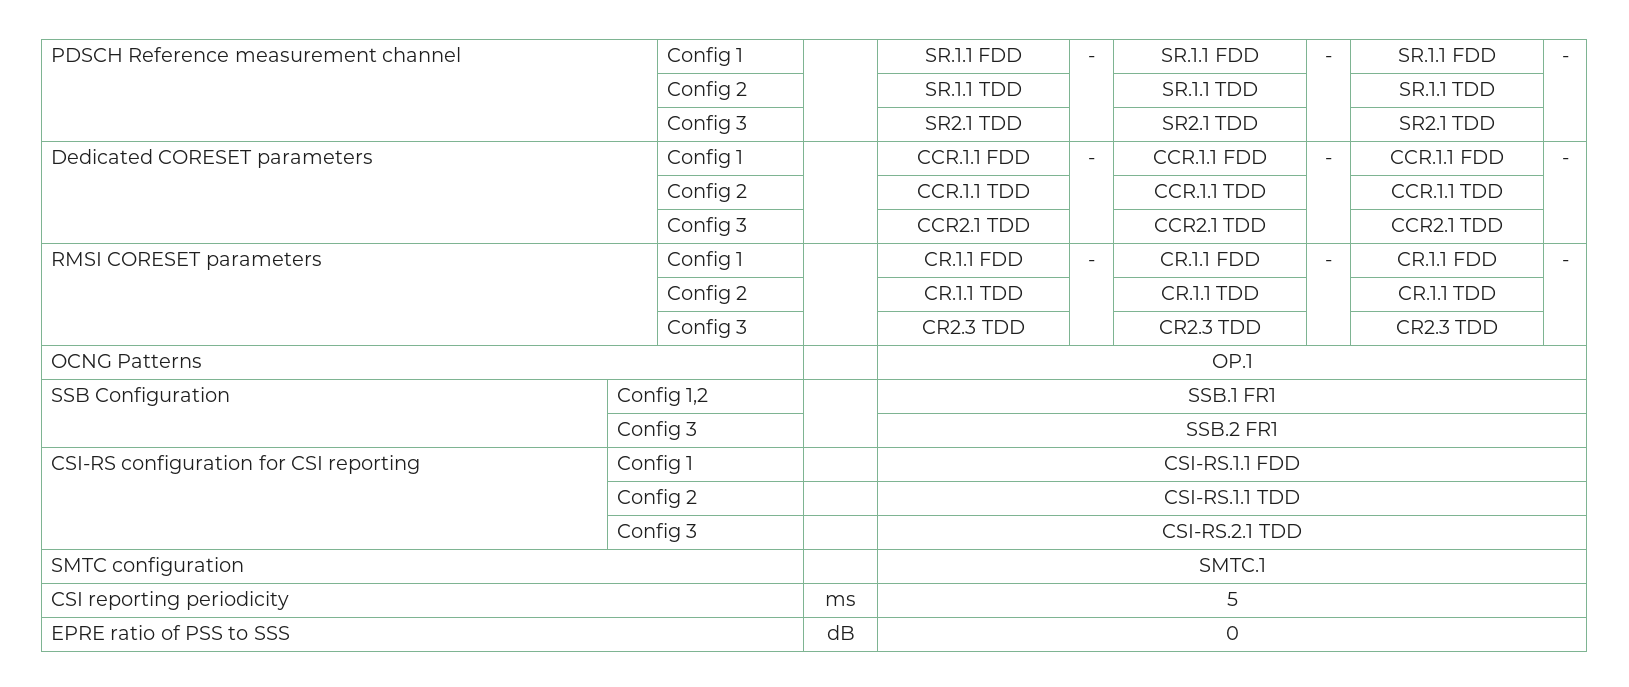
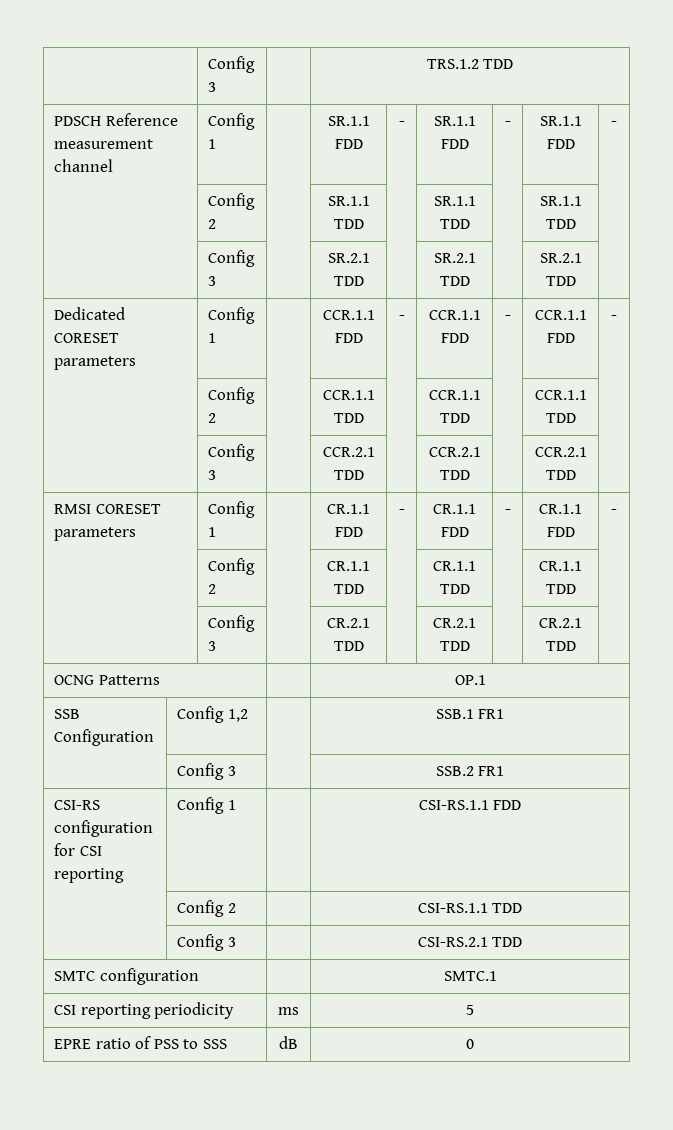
+ | Config 3 | | TRS.1.2 TDD
- | Config 3 | | SR2.1 TDD | | SR2.1 TDD | | SR2.1 TDD |
+ | Config 3 | | SR.2.1 TDD | | SR.2.1 TDD | | SR.2.1 TDD |
- | Config 3 | | CCR2.1 TDD | | CCR2.1 TDD | | CCR2.1 TDD |
+ | Config 3 | | CCR.2.1 TDD | | CCR.2.1 TDD | | CCR.2.1 TDD |
- | Config 3 | | CR2.3 TDD | | CR2.3 TDD | | CR2.3 TDD |
+ | Config 3 | | CR.2.1 TDD | | CR.2.1 TDD | | CR.2.1 TDD |

